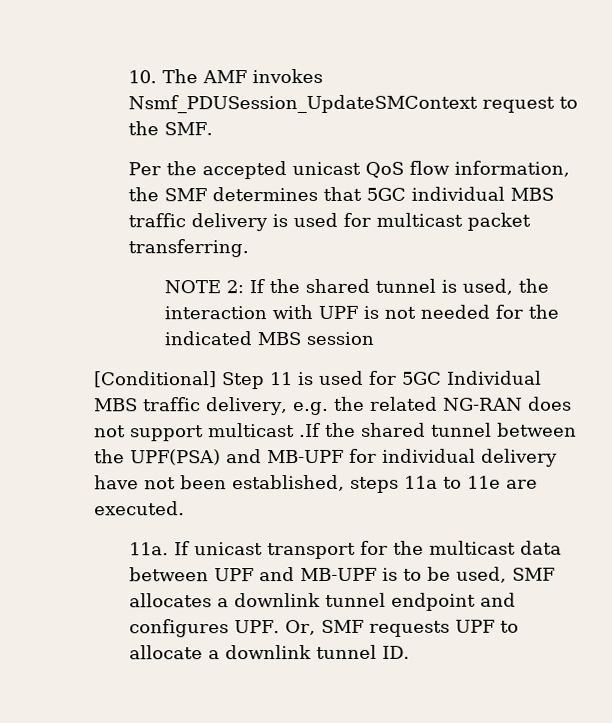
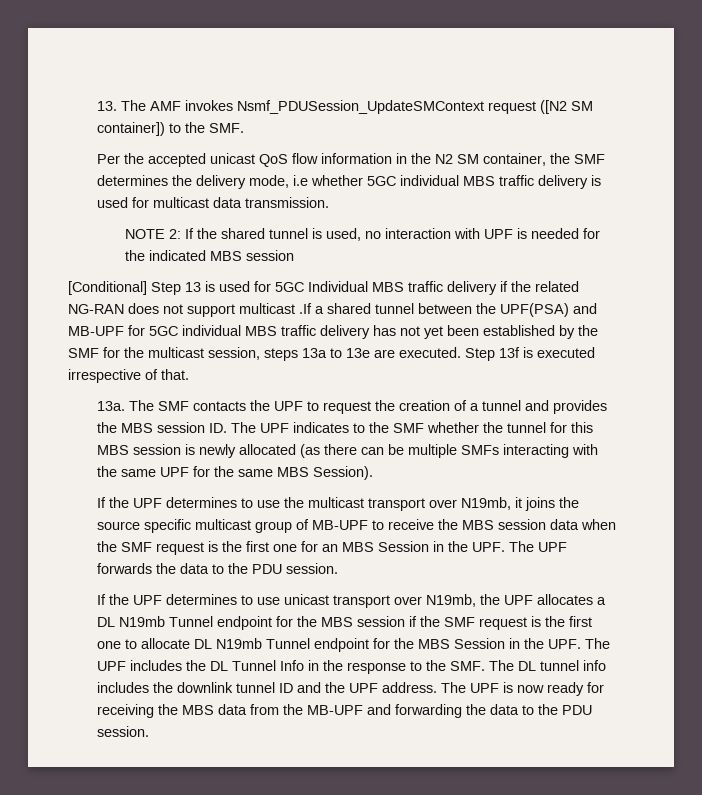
- 10. The AMF invokes Nsmf_PDUSession_UpdateSMContext request to the SMF.
+ 13. The AMF invokes Nsmf_PDUSession_UpdateSMContext request ([N2 SM container]) to the SMF.
- Per the accepted unicast QoS flow information, the SMF determines that 5GC individual MBS traffic delivery is used for multicast packet transferring.
+ Per the accepted unicast QoS flow information in the N2 SM container, the SMF determines the delivery mode, i.e whether 5GC individual MBS traffic delivery is used for multicast data transmission.
- NOTE 2: If the shared tunnel is used, the interaction with UPF is not needed for the indicated MBS session
+ NOTE 2: If the shared tunnel is used, no interaction with UPF is needed for the indicated MBS session
- [Conditional] Step 11 is used for 5GC Individual MBS traffic delivery, e.g. the related NG-RAN does not support multicast .If the shared tunnel between the UPF(PSA) and MB-UPF for individual delivery have not been established, steps 11a to 11e are executed.
- 11a. If unicast transport for the multicast data between UPF and MB-UPF is to be used, SMF allocates a downlink tunnel endpoint and configures UPF. Or, SMF requests UPF to allocate a downlink tunnel ID.
+ [Conditional] Step 13 is used for 5GC Individual MBS traffic delivery if the related NG-RAN does not support multicast .If a shared tunnel between the UPF(PSA) and MB-UPF for 5GC individual MBS traffic delivery has not yet been established by the SMF for the multicast session, steps 13a to 13e are executed. Step 13f is executed irrespective of that.
+ 13a. The SMF contacts the UPF to request the creation of a tunnel and provides the MBS session ID. The UPF indicates to the SMF whether the tunnel for this MBS session is newly allocated (as there can be multiple SMFs interacting with the same UPF for the same MBS Session).
+ If the UPF determines to use the multicast transport over N19mb, it joins the source specific multicast group of MB-UPF to receive the MBS session data when the SMF request is the first one for an MBS Session in the UPF. The UPF forwards the data to the PDU session.
+ If the UPF determines to use unicast transport over N19mb, the UPF allocates a DL N19mb Tunnel endpoint for the MBS session if the SMF request is the first one to allocate DL N19mb Tunnel endpoint for the MBS Session in the UPF. The UPF includes the DL Tunnel Info in the response to the SMF. The DL tunnel info includes the downlink tunnel ID and the UPF address. The UPF is now ready for receiving the MBS data from the MB-UPF and forwarding the data to the PDU session.

